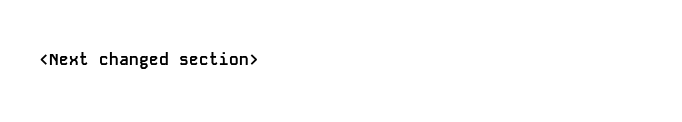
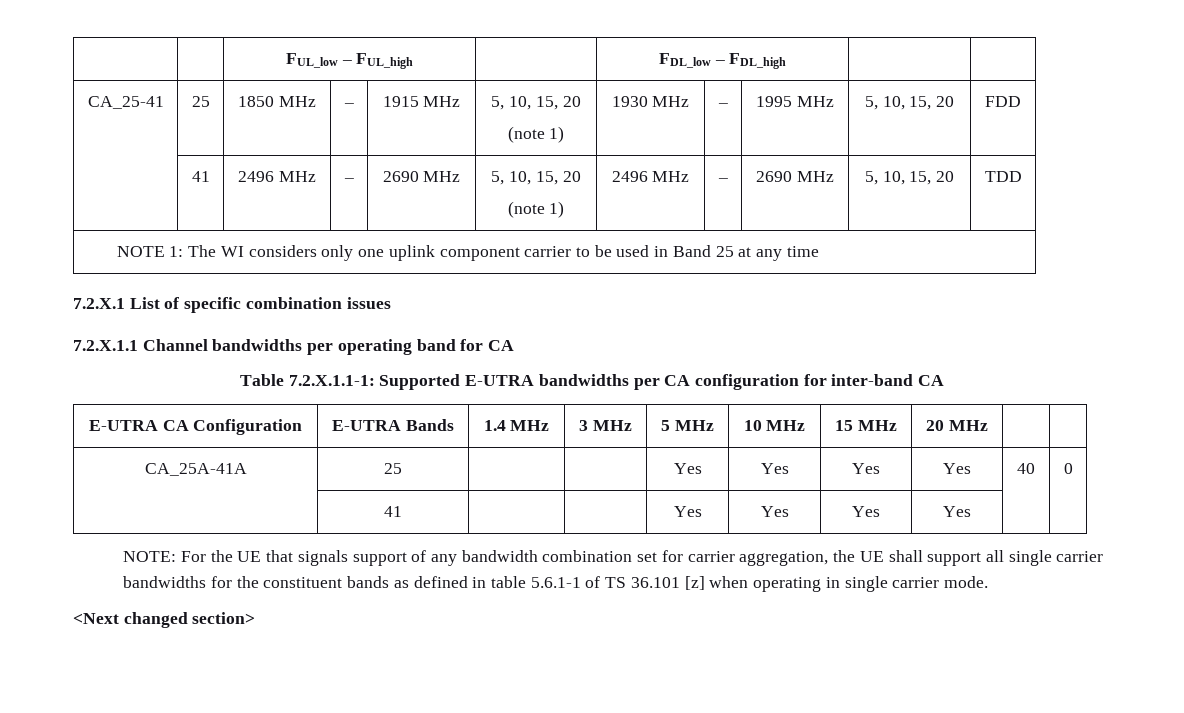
+ | | FUL_low – FUL_high | | FDL_low – FDL_high | |
+ CA_25-41 | 25 | 1850 MHz | – | 1915 MHz | 5, 10, 15, 20
+ (note 1) | 1930 MHz | – | 1995 MHz | 5, 10, 15, 20 | FDD
+ | 41 | 2496 MHz | – | 2690 MHz | 5, 10, 15, 20
+ (note 1) | 2496 MHz | – | 2690 MHz | 5, 10, 15, 20 | TDD
+ NOTE 1: The WI considers only one uplink component carrier to be used in Band 25 at any time
+ 7.2.X.1 List of specific combination issues
+ 7.2.X.1.1 Channel bandwidths per operating band for CA
+ Table 7.2.X.1.1-1: Supported E-UTRA bandwidths per CA configuration for inter-band CA
+ E-UTRA CA Configuration | E-UTRA Bands | 1.4 MHz | 3 MHz | 5 MHz | 10 MHz | 15 MHz | 20 MHz | |
+ CA_25A-41A | 25 | | | Yes | Yes | Yes | Yes | 40 | 0
+ | 41 | | | Yes | Yes | Yes | Yes | |
+ NOTE: For the UE that signals support of any bandwidth combination set for carrier aggregation, the UE shall support all single carrier bandwidths for the constituent bands as defined in table 5.6.1-1 of TS 36.101 [z] when operating in single carrier mode.

